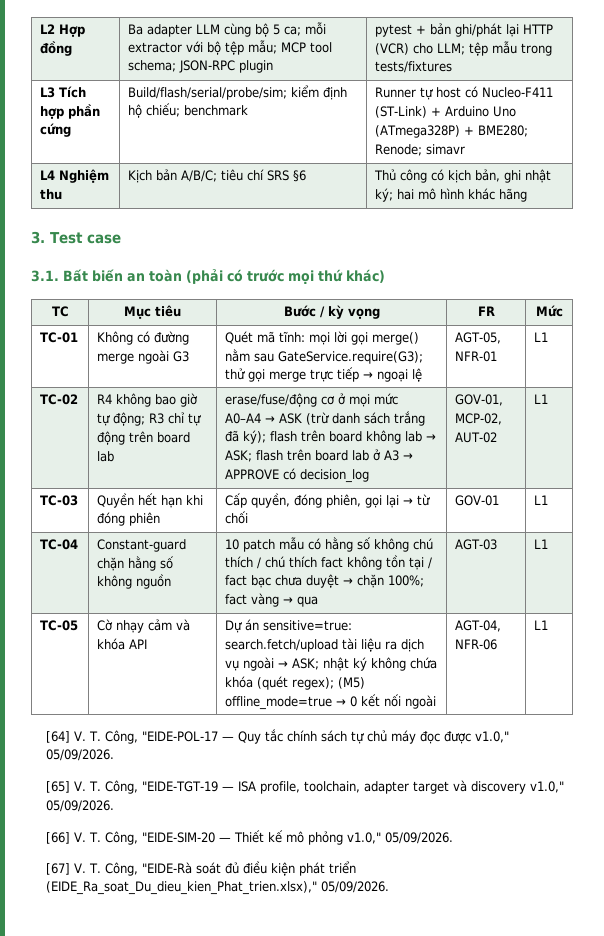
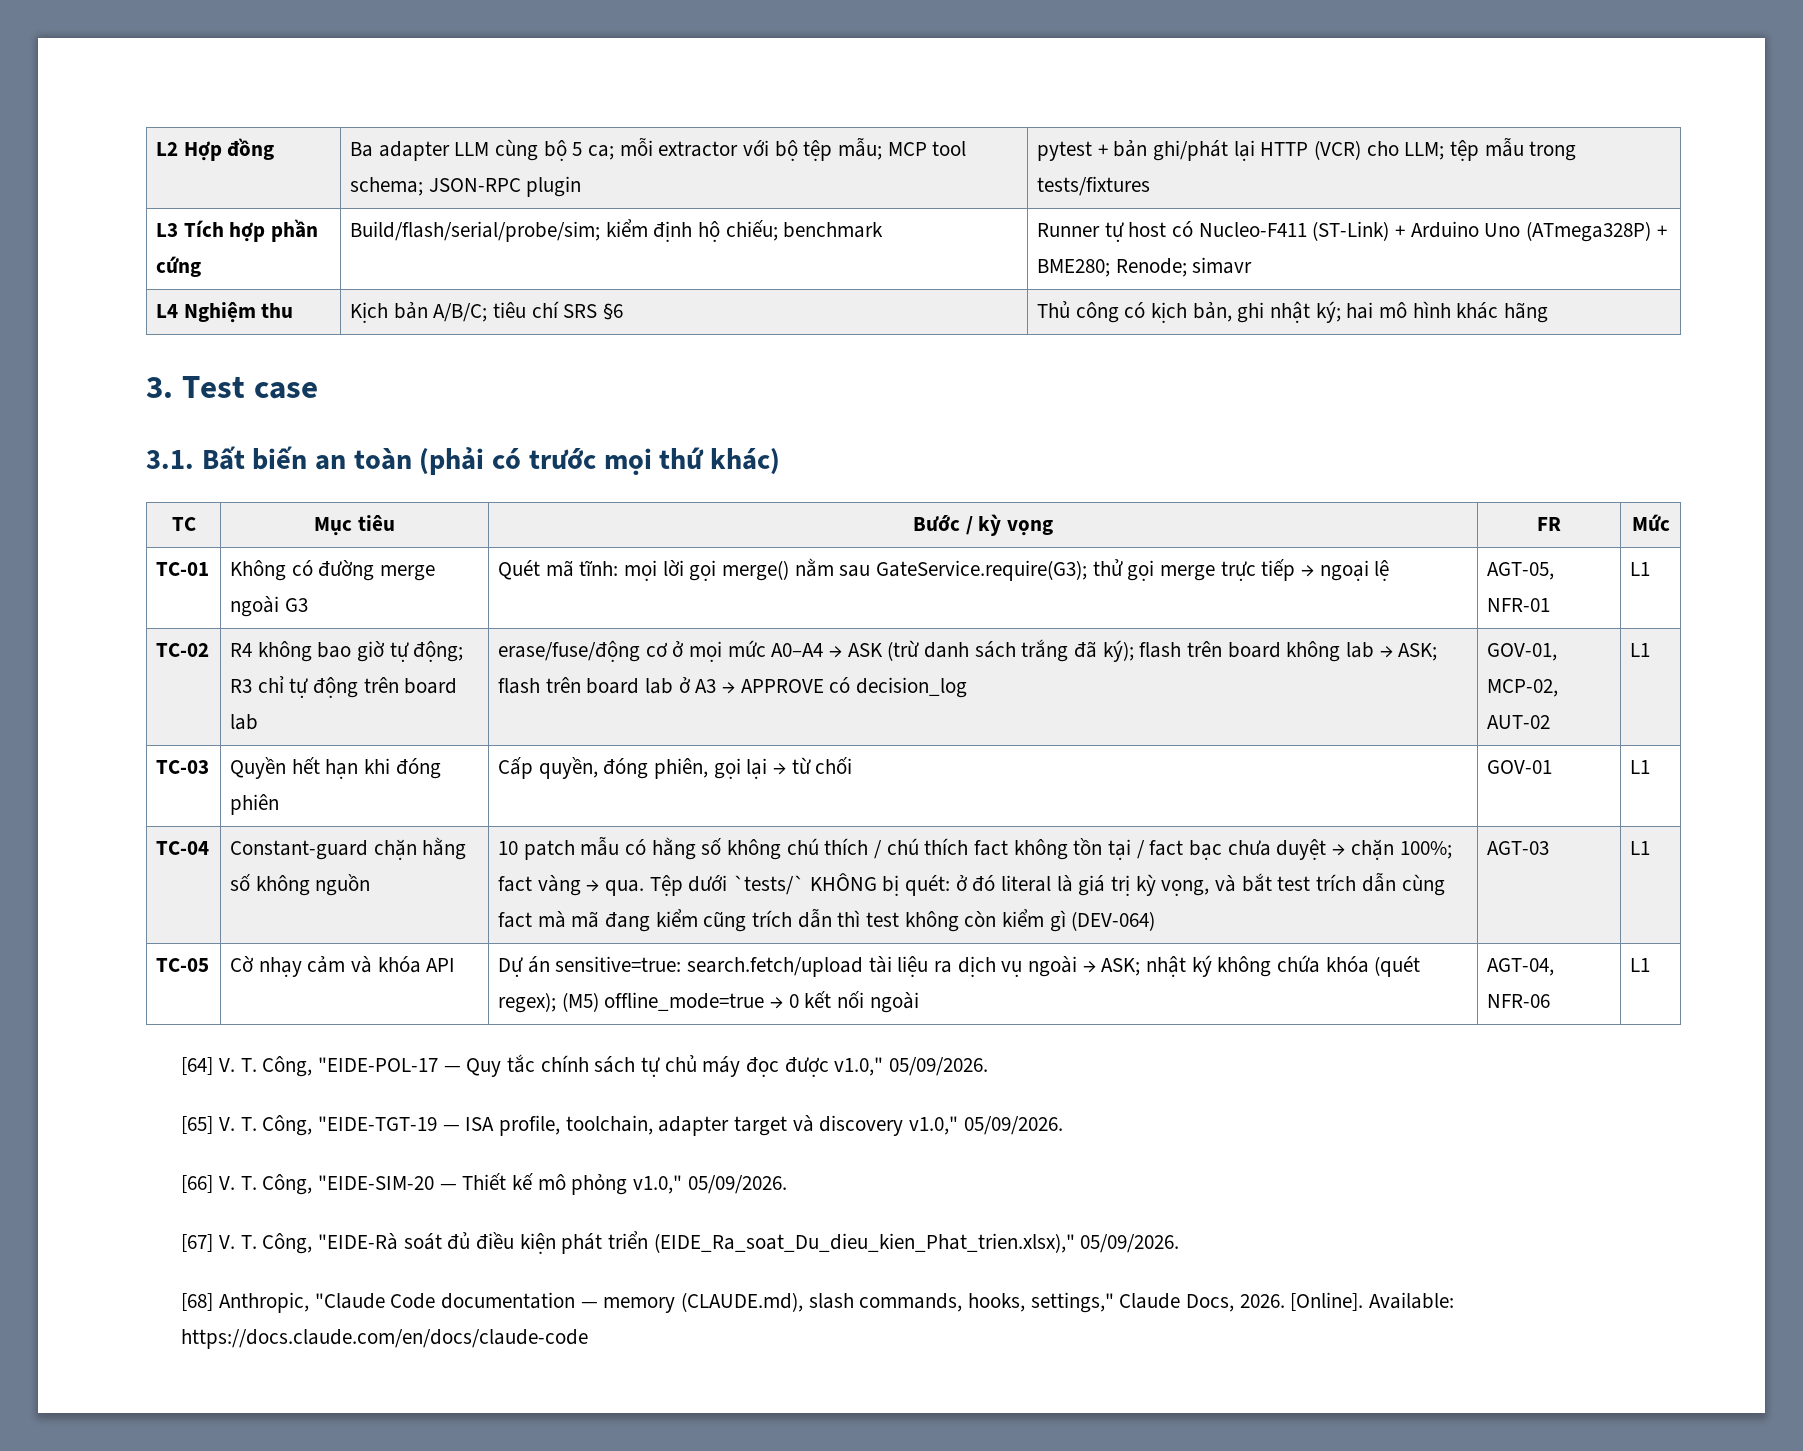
- 10 patch mẫu có hằng số không chú thích / chú thích fact không tồn tại / fact bạc chưa duyệt → chặn 100%; fact vàng → qua
+ 10 patch mẫu có hằng số không chú thích / chú thích fact không tồn tại / fact bạc chưa duyệt → chặn 100%; fact vàng → qua. Tệp dưới `tests/` KHÔNG bị quét: ở đó literal là giá trị kỳ vọng, và bắt test trích dẫn cùng fact mà mã đang kiểm cũng trích dẫn thì test không còn kiểm gì (DEV-064)
+ [68] Anthropic, "Claude Code documentation — memory (CLAUDE.md), slash commands, hooks, settings," Claude Docs, 2026. [Online]. Available: https://docs.claude.com/en/docs/claude-code

